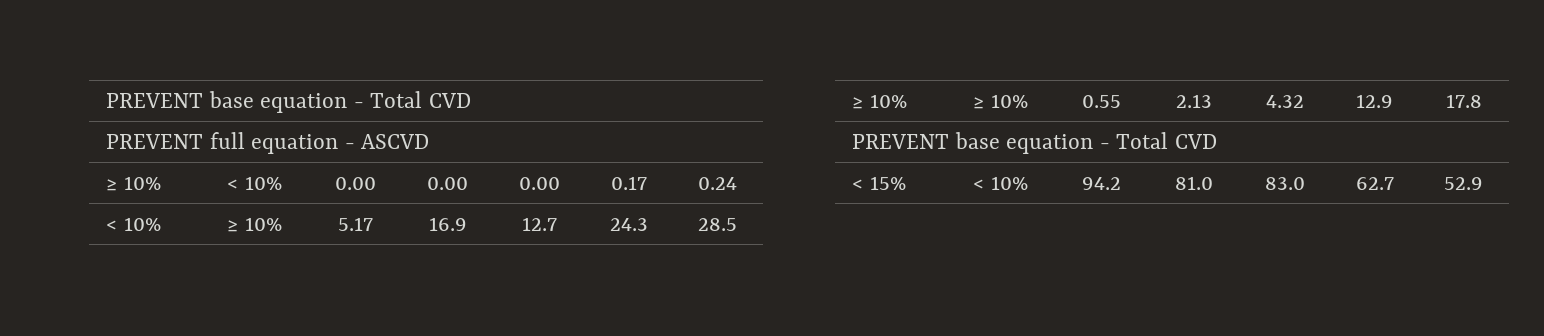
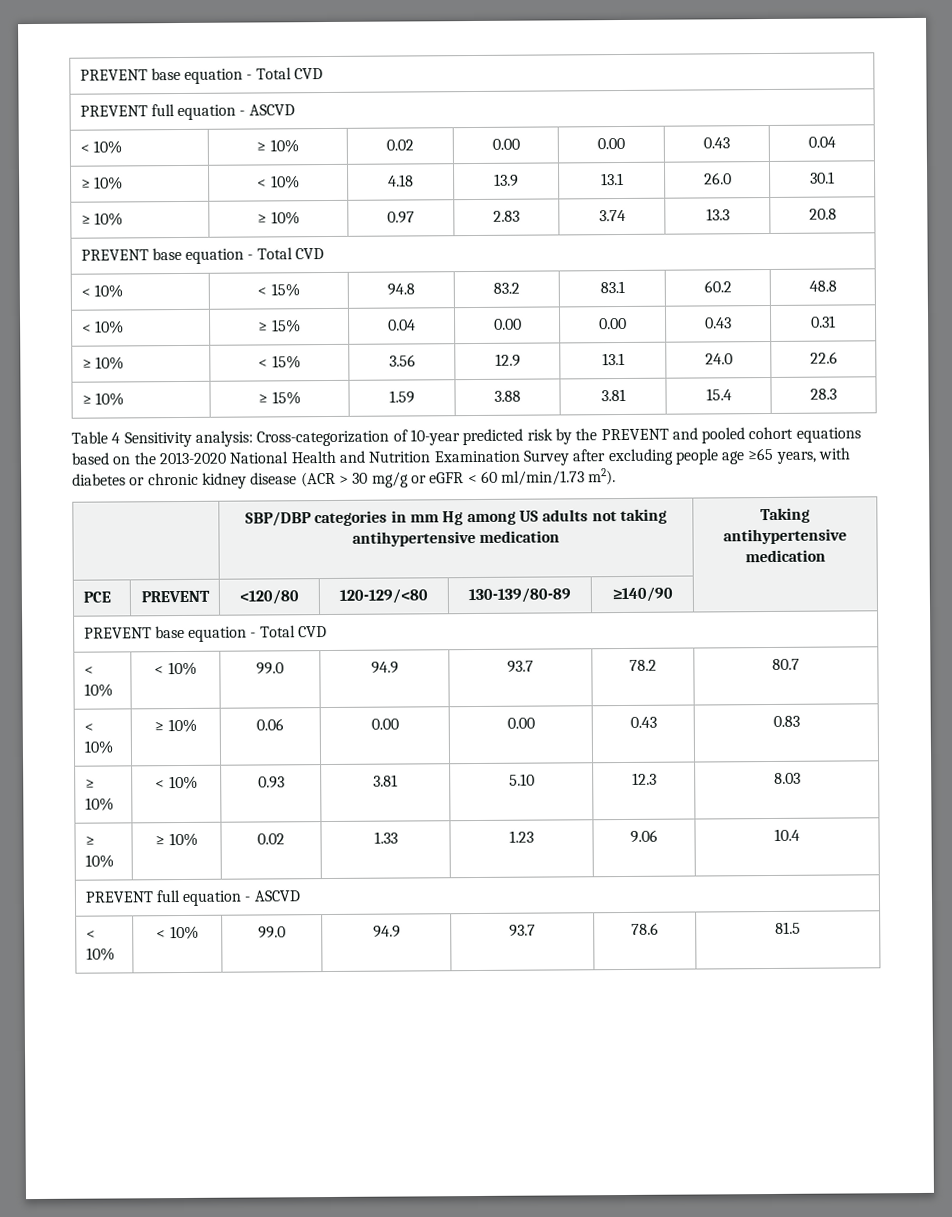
- ≥ 10% | < 10% | 0.00 | 0.00 | 0.00 | 0.17 | 0.24
- < 10% | ≥ 10% | 5.17 | 16.9 | 12.7 | 24.3 | 28.5
- ≥ 10% | ≥ 10% | 0.55 | 2.13 | 4.32 | 12.9 | 17.8
+ < 10% | ≥ 10% | 0.02 | 0.00 | 0.00 | 0.43 | 0.04
+ ≥ 10% | < 10% | 4.18 | 13.9 | 13.1 | 26.0 | 30.1
+ ≥ 10% | ≥ 10% | 0.97 | 2.83 | 3.74 | 13.3 | 20.8
  PREVENT base equation - Total CVD
- < 15% | < 10% | 94.2 | 81.0 | 83.0 | 62.7 | 52.9
+ < 10% | < 15% | 94.8 | 83.2 | 83.1 | 60.2 | 48.8
+ < 10% | ≥ 15% | 0.04 | 0.00 | 0.00 | 0.43 | 0.31
+ ≥ 10% | < 15% | 3.56 | 12.9 | 13.1 | 24.0 | 22.6
+ ≥ 10% | ≥ 15% | 1.59 | 3.88 | 3.81 | 15.4 | 28.3
+ Table 4 Sensitivity analysis: Cross-categorization of 10-year predicted risk by the PREVENT and pooled cohort equations based on the 2013-2020 National Health and Nutrition Examination Survey after excluding people age ≥65 years, with diabetes or chronic kidney disease (ACR > 30 mg/g or eGFR < 60 ml/min/1.73 m2).
+ | SBP/DBP categories in mm Hg among US adults not taking antihypertensive medication | Taking antihypertensive medication
+ PCE | PREVENT | <120/80 | 120-129/<80 | 130-139/80-89 | ≥140/90 |
+ PREVENT base equation - Total CVD
+ < 10% | < 10% | 99.0 | 94.9 | 93.7 | 78.2 | 80.7
+ < 10% | ≥ 10% | 0.06 | 0.00 | 0.00 | 0.43 | 0.83
+ ≥ 10% | < 10% | 0.93 | 3.81 | 5.10 | 12.3 | 8.03
+ ≥ 10% | ≥ 10% | 0.02 | 1.33 | 1.23 | 9.06 | 10.4
+ PREVENT full equation - ASCVD
+ < 10% | < 10% | 99.0 | 94.9 | 93.7 | 78.6 | 81.5

